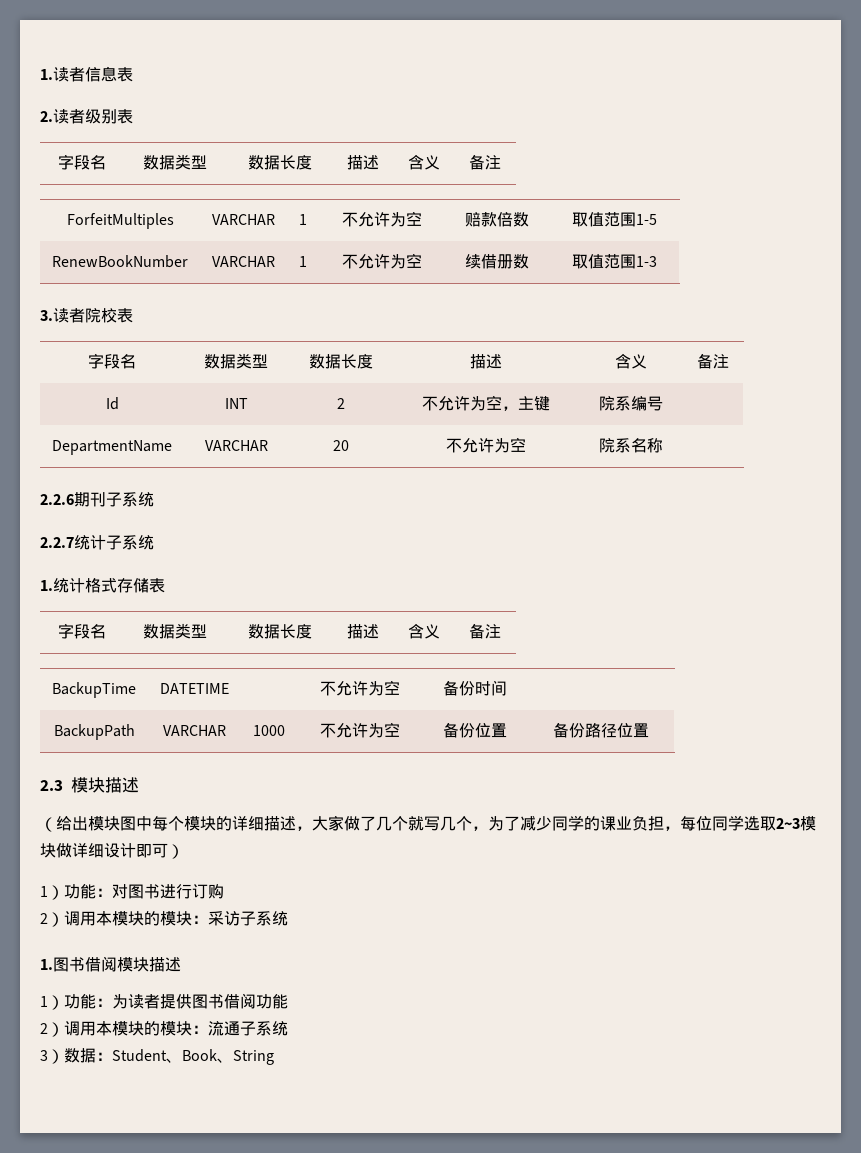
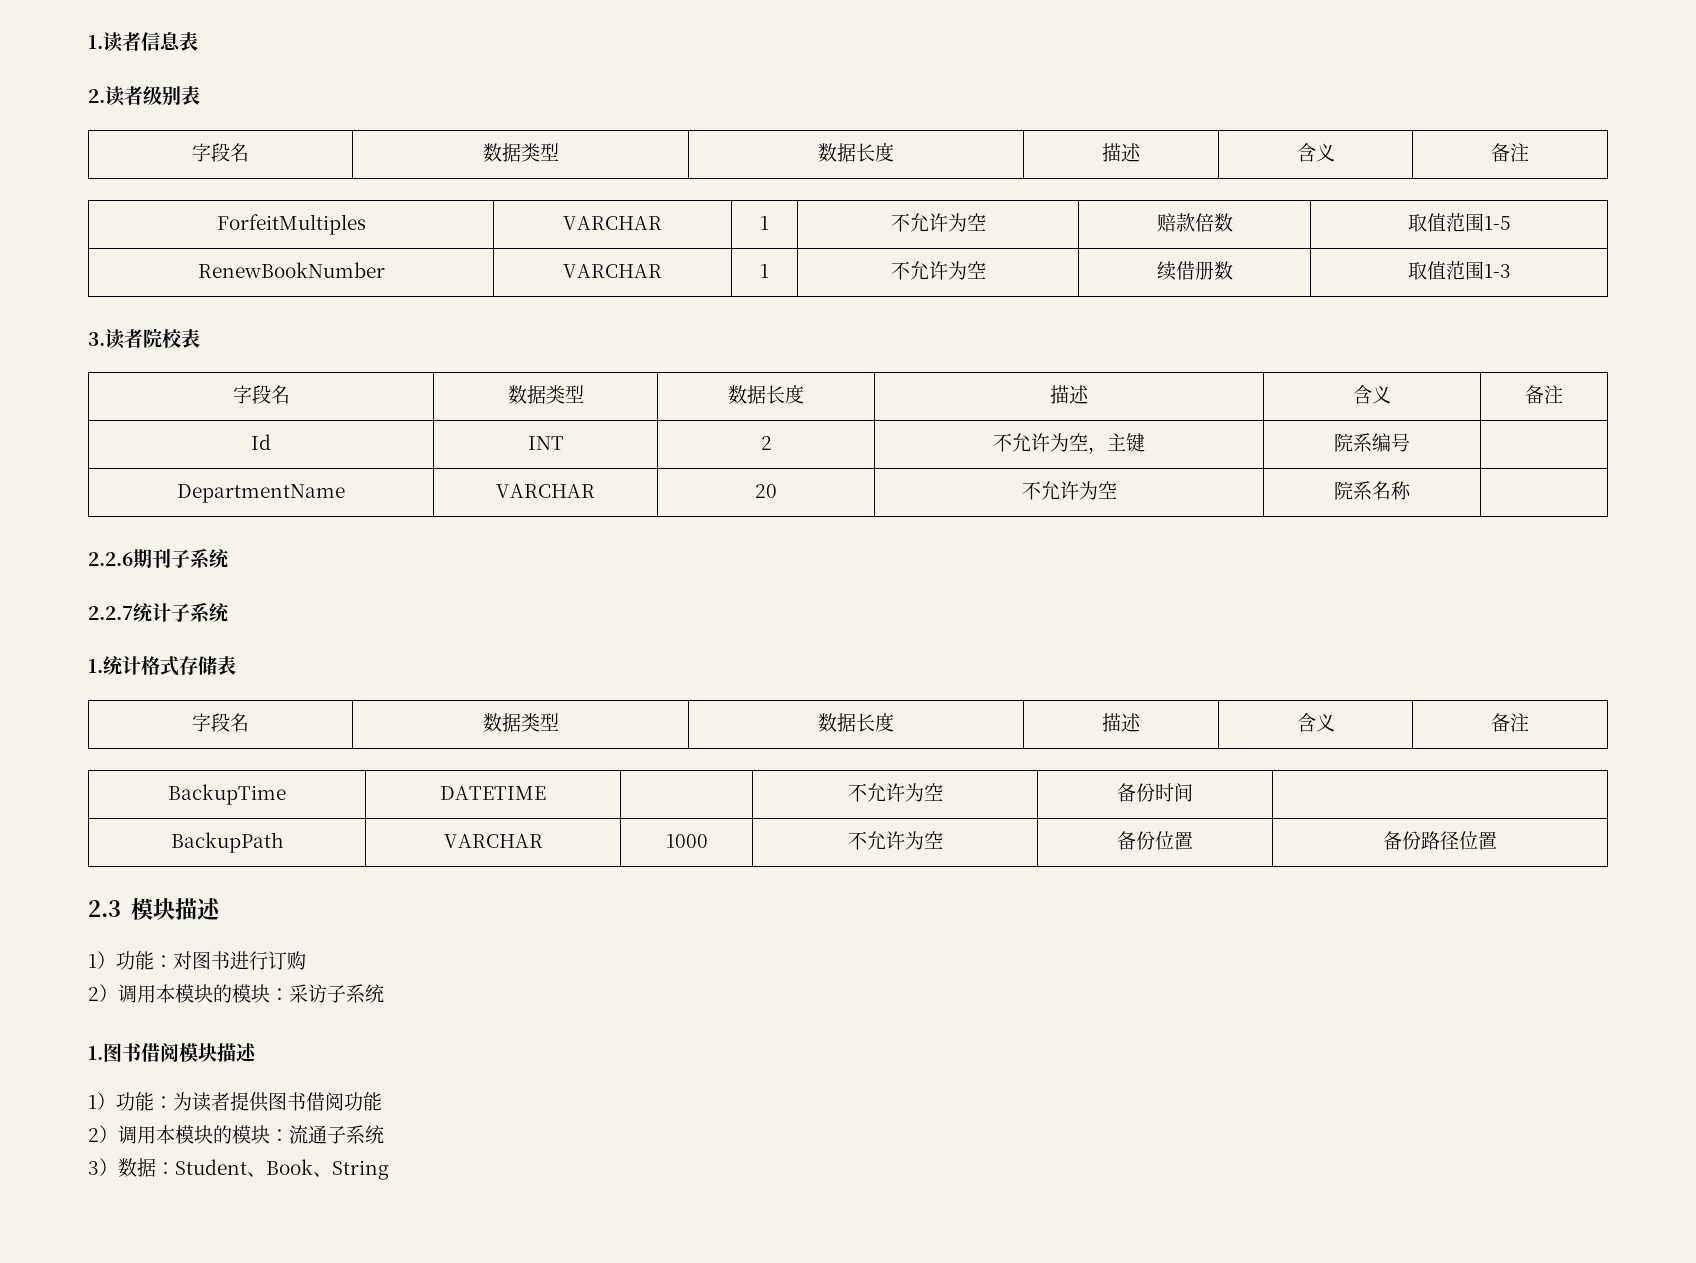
- （给出模块图中每个模块的详细描述，大家做了几个就写几个，为了减少同学的课业负担，每位同学选取2~3模块做详细设计即可）

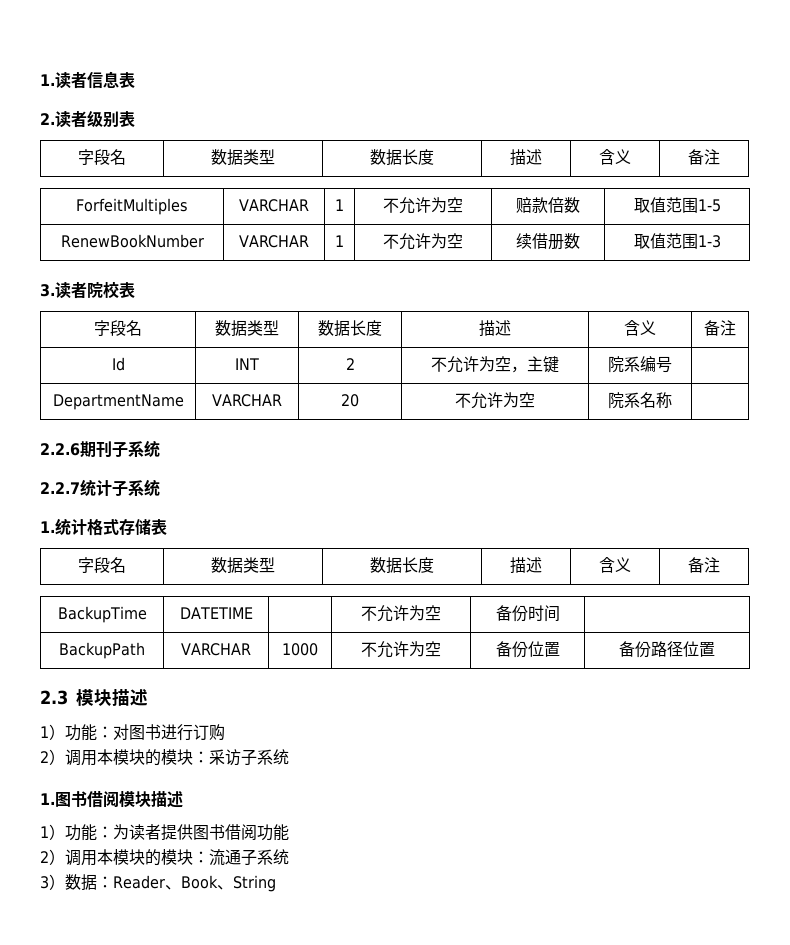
- 3）数据：Student、Book、String
+ 3）数据：Reader、Book、String

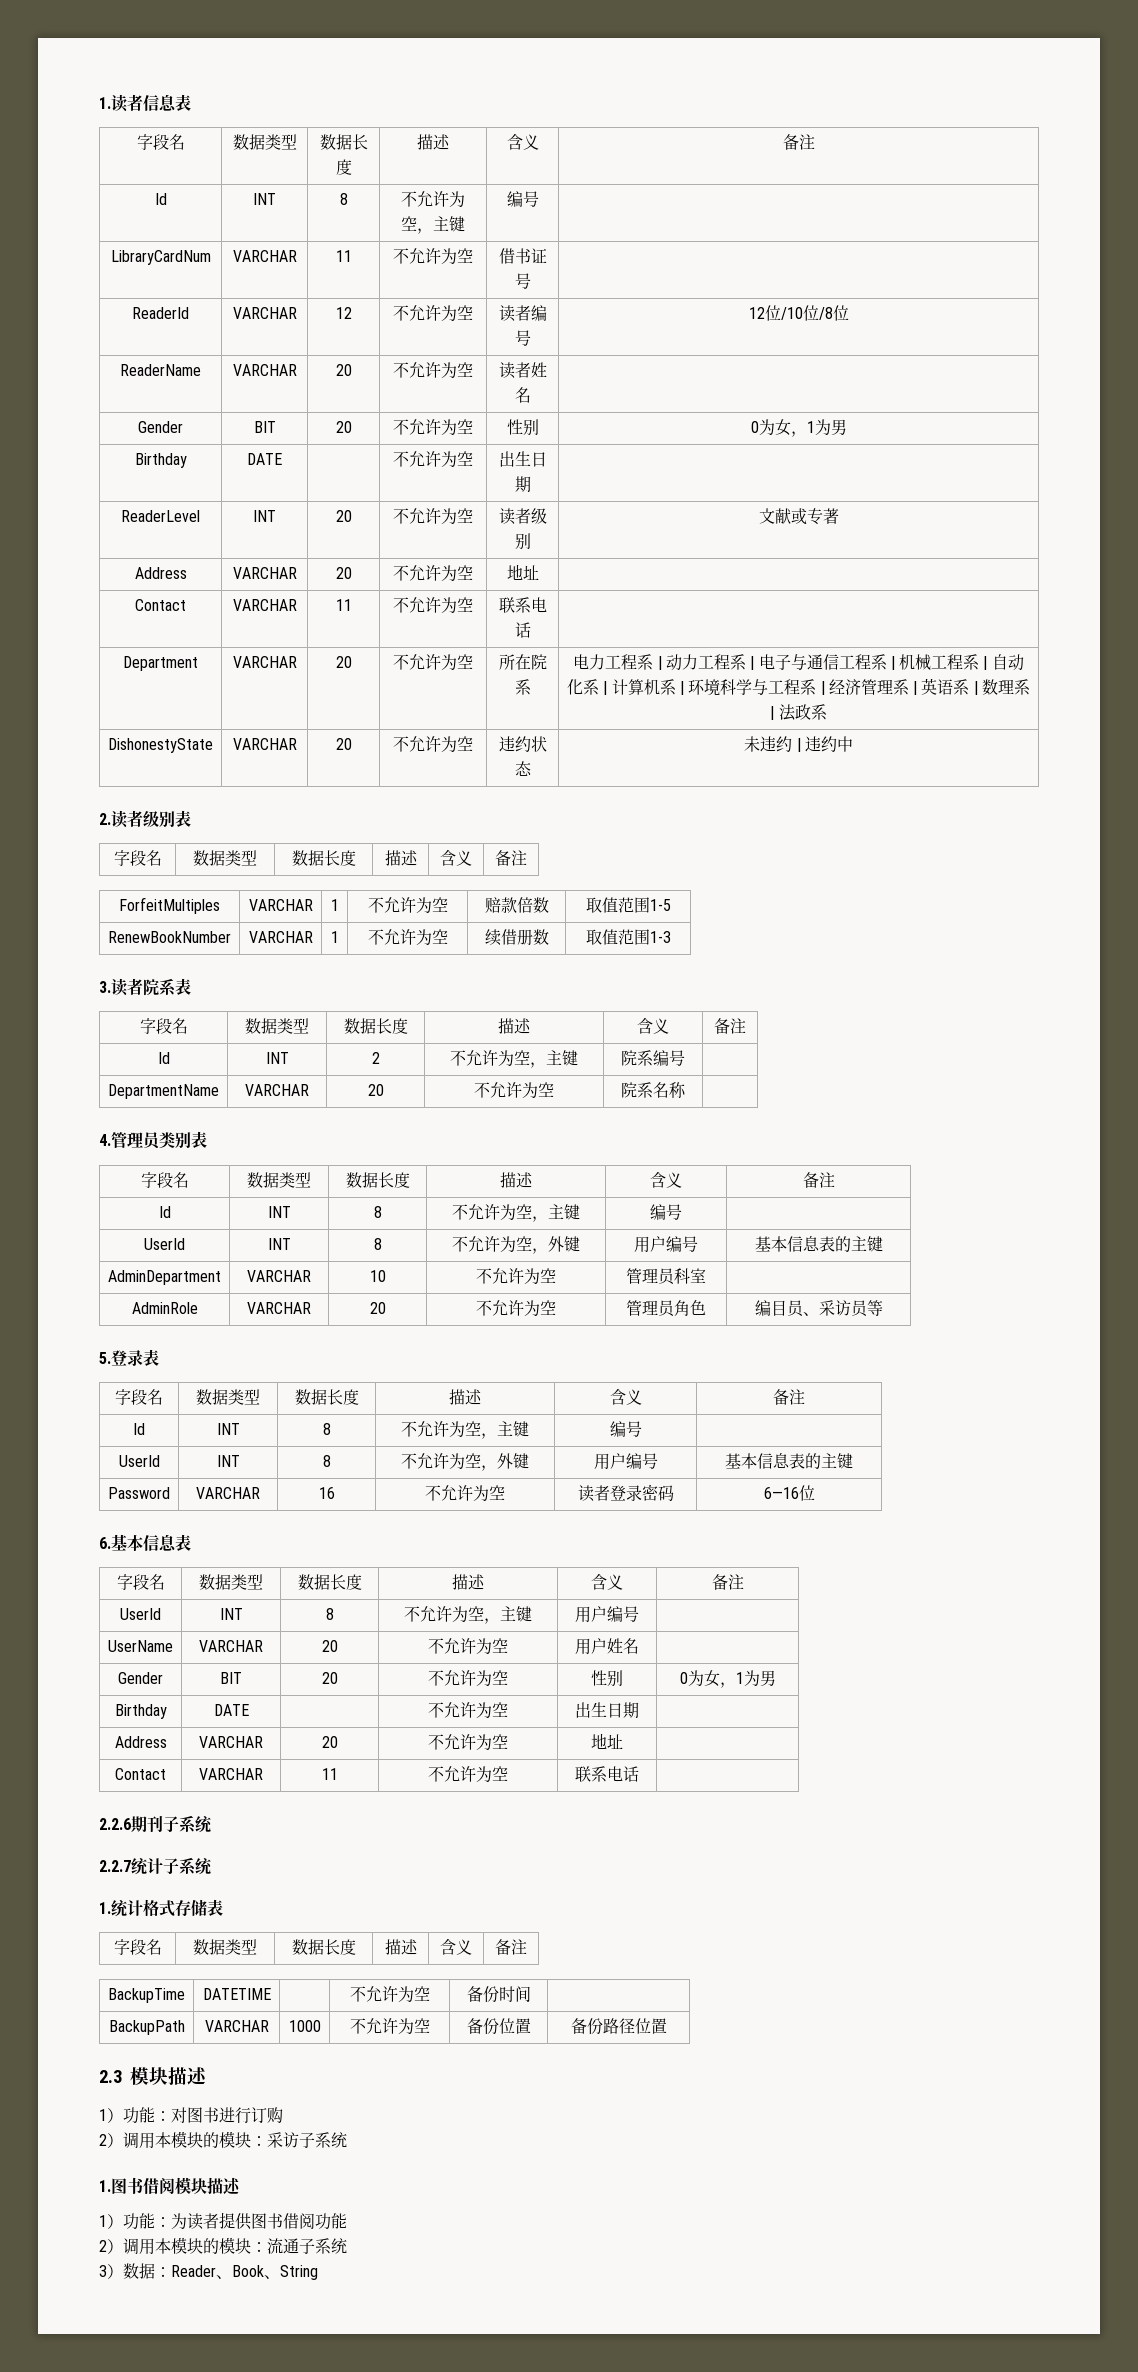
  1.读者信息表
+ 字段名 | 数据类型 | 数据长度 | 描述 | 含义 | 备注
+ Id | INT | 8 | 不允许为空，主键 | 编号 |
+ LibraryCardNum | VARCHAR | 11 | 不允许为空 | 借书证号 |
+ ReaderId | VARCHAR | 12 | 不允许为空 | 读者编号 | 12位/10位/8位
+ ReaderName | VARCHAR | 20 | 不允许为空 | 读者姓名 |
+ Gender | BIT | 20 | 不允许为空 | 性别 | 0为女，1为男
+ Birthday | DATE | | 不允许为空 | 出生日期 |
+ ReaderLevel | INT | 20 | 不允许为空 | 读者级别 | 文献或专著
+ Address | VARCHAR | 20 | 不允许为空 | 地址 |
+ Contact | VARCHAR | 11 | 不允许为空 | 联系电话 |
+ Department | VARCHAR | 20 | 不允许为空 | 所在院系 | 电力工程系 | 动力工程系 | 电子与通信工程系 | 机械工程系 | 自动化系 | 计算机系 | 环境科学与工程系 | 经济管理系 | 英语系 | 数理系 | 法政系
+ DishonestyState | VARCHAR | 20 | 不允许为空 | 违约状态 | 未违约 | 违约中
- 3.读者院校表
+ 3.读者院系表
+ 4.管理员类别表
+ 字段名 | 数据类型 | 数据长度 | 描述 | 含义 | 备注
+ Id | INT | 8 | 不允许为空，主键 | 编号 |
+ UserId | INT | 8 | 不允许为空，外键 | 用户编号 | 基本信息表的主键
+ AdminDepartment | VARCHAR | 10 | 不允许为空 | 管理员科室 |
+ AdminRole | VARCHAR | 20 | 不允许为空 | 管理员角色 | 编目员、采访员等
+ 5.登录表
+ 字段名 | 数据类型 | 数据长度 | 描述 | 含义 | 备注
+ Id | INT | 8 | 不允许为空，主键 | 编号 |
+ UserId | INT | 8 | 不允许为空，外键 | 用户编号 | 基本信息表的主键
+ Password | VARCHAR | 16 | 不允许为空 | 读者登录密码 | 6—16位
+ 6.基本信息表
+ 字段名 | 数据类型 | 数据长度 | 描述 | 含义 | 备注
+ UserId | INT | 8 | 不允许为空，主键 | 用户编号 |
+ UserName | VARCHAR | 20 | 不允许为空 | 用户姓名 |
+ Gender | BIT | 20 | 不允许为空 | 性别 | 0为女，1为男
+ Birthday | DATE | | 不允许为空 | 出生日期 |
+ Address | VARCHAR | 20 | 不允许为空 | 地址 |
+ Contact | VARCHAR | 11 | 不允许为空 | 联系电话 |

